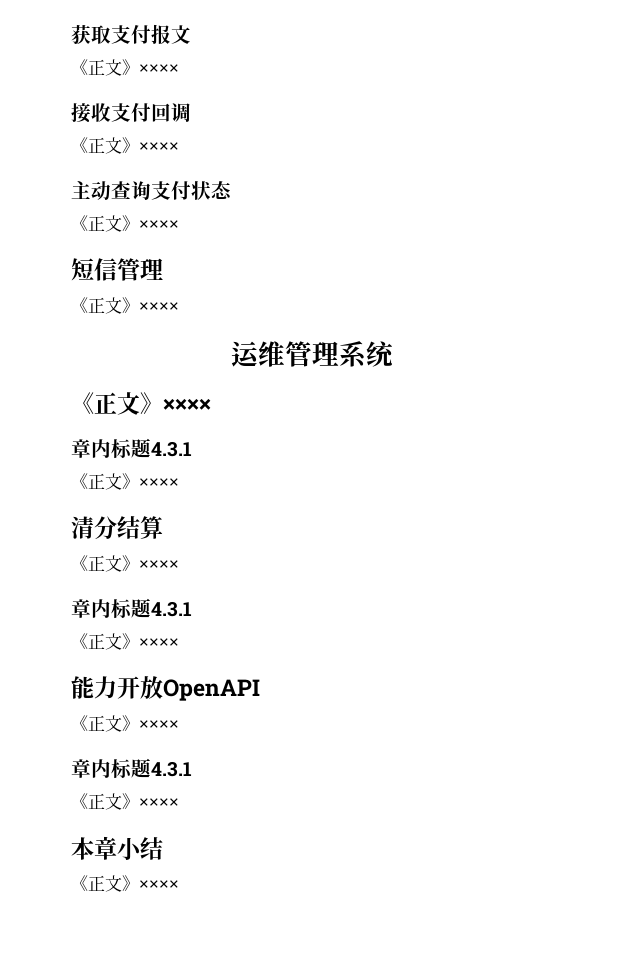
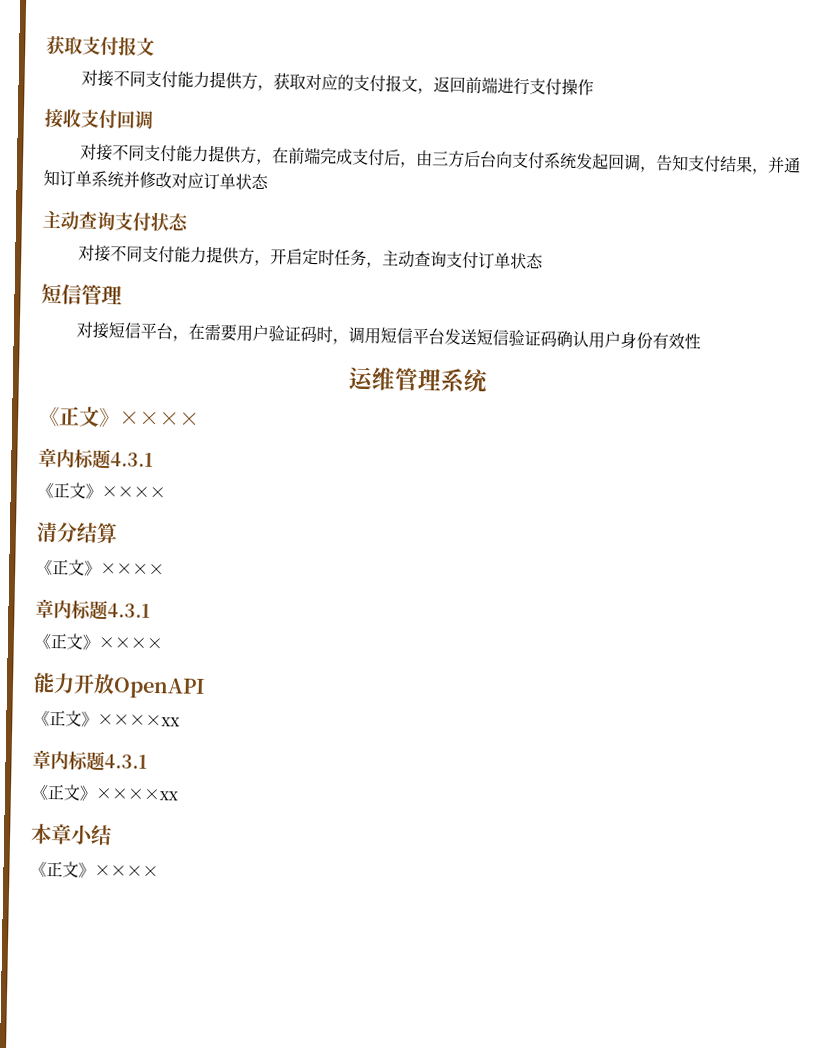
  获取支付报文
- 《正文》××××
+ 对接不同支付能力提供方，获取对应的支付报文，返回前端进行支付操作
  接收支付回调
- 《正文》××××
+ 对接不同支付能力提供方，在前端完成支付后，由三方后台向支付系统发起回调，告知支付结果，并通知订单系统并修改对应订单状态
  主动查询支付状态
- 《正文》××××
+ 对接不同支付能力提供方，开启定时任务，主动查询支付订单状态
  短信管理
- 《正文》××××
+ 对接短信平台，在需要用户验证码时，调用短信平台发送短信验证码确认用户身份有效性
  能力开放OpenAPI
- 《正文》××××
+ 《正文》××××xx
  章内标题4.3.1
- 《正文》××××
+ 《正文》××××xx

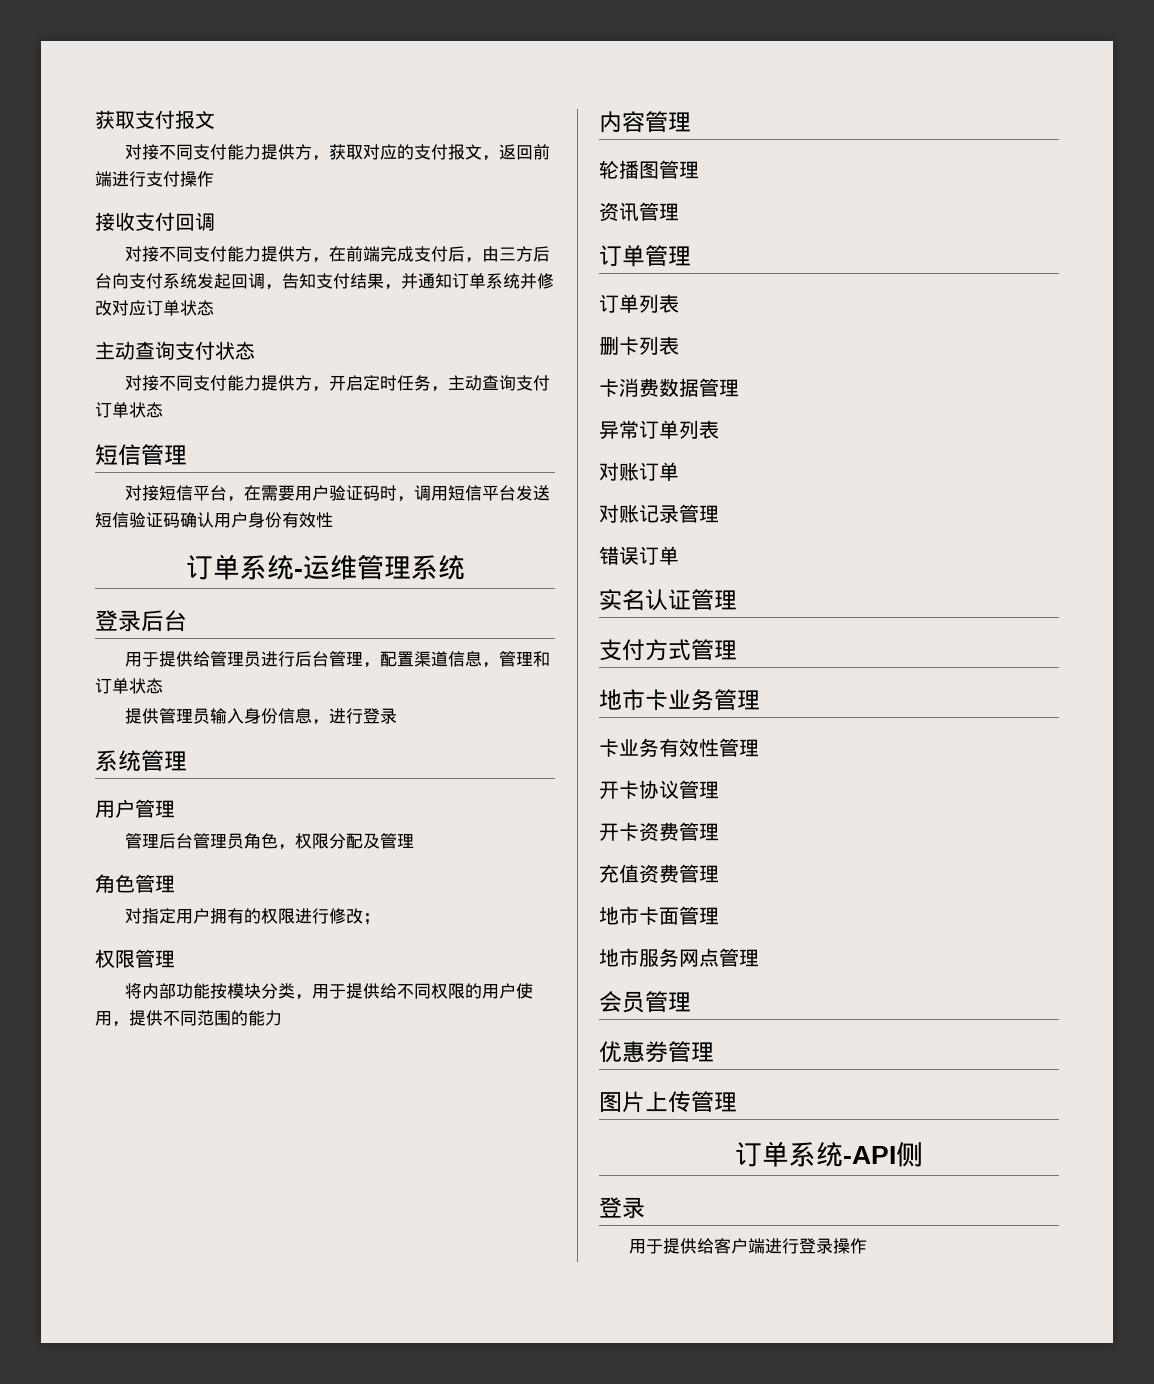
- 运维管理系统
- 《正文》××××
- 章内标题4.3.1
- 《正文》××××
- 清分结算
- 《正文》××××
- 章内标题4.3.1
- 《正文》××××
- 能力开放OpenAPI
- 《正文》××××xx
- 章内标题4.3.1
- 《正文》××××xx
- 本章小结
- 《正文》××××
+ 订单系统-运维管理系统
+ 登录后台
+ 用于提供给管理员进行后台管理，配置渠道信息，管理和订单状态
+ 提供管理员输入身份信息，进行登录
+ 系统管理
+ 用户管理
+ 管理后台管理员角色，权限分配及管理
+ 角色管理
+ 对指定用户拥有的权限进行修改；
+ 权限管理
+ 将内部功能按模块分类，用于提供给不同权限的用户使用，提供不同范围的能力
+ 内容管理
+ 轮播图管理
+ 资讯管理
+ 订单管理
+ 订单列表
+ 删卡列表
+ 卡消费数据管理
+ 异常订单列表
+ 对账订单
+ 对账记录管理
+ 错误订单
+ 实名认证管理
+ 支付方式管理
+ 地市卡业务管理
+ 卡业务有效性管理
+ 开卡协议管理
+ 开卡资费管理
+ 充值资费管理
+ 地市卡面管理
+ 地市服务网点管理
+ 会员管理
+ 优惠券管理
+ 图片上传管理
+ 订单系统-API侧
+ 登录
+ 用于提供给客户端进行登录操作

